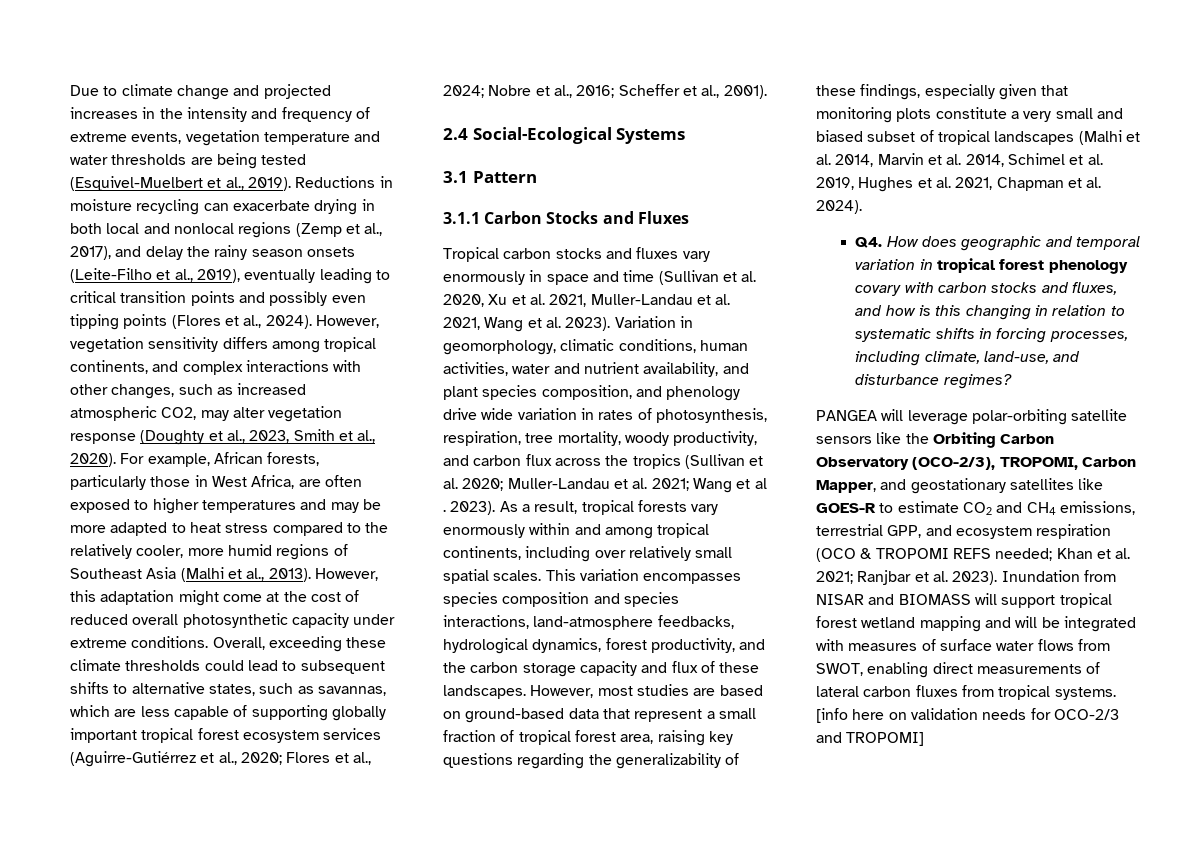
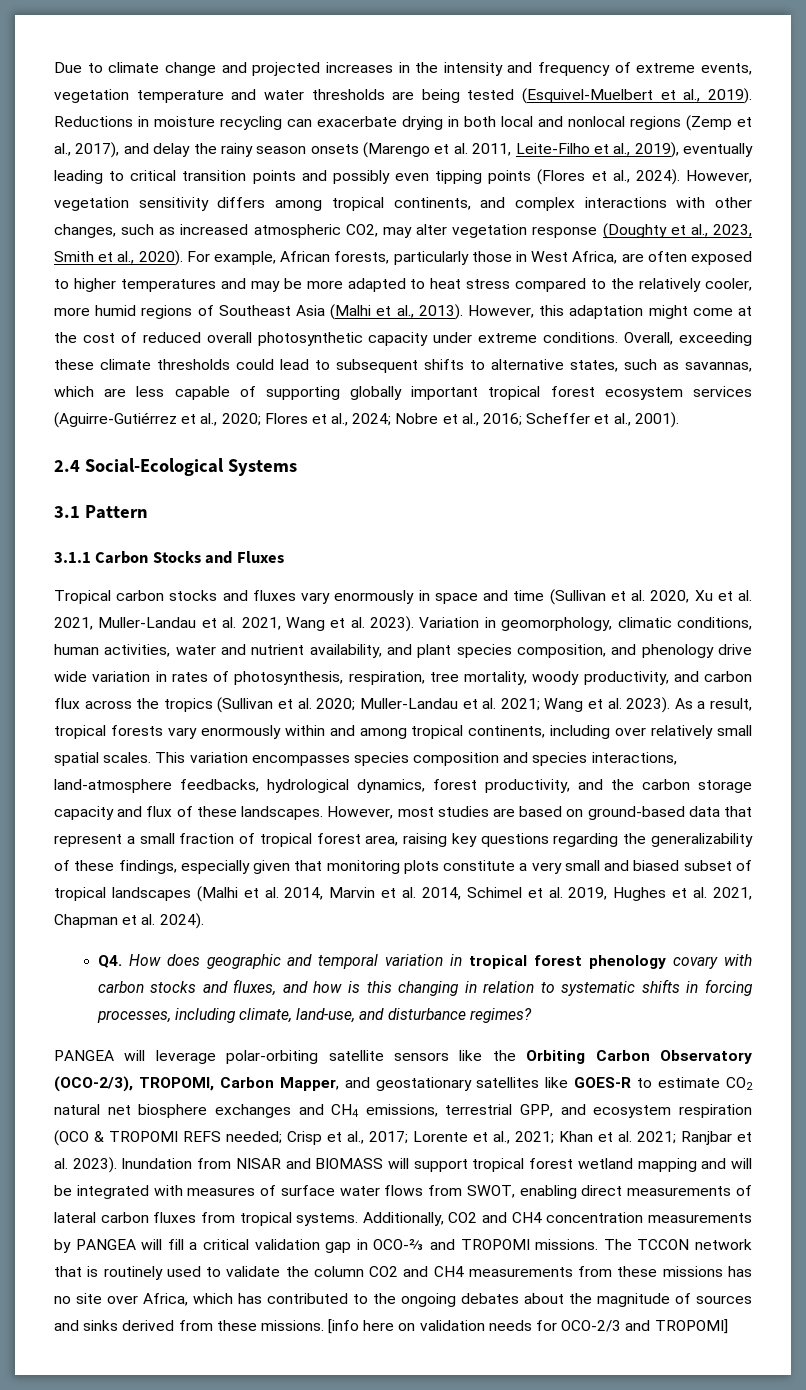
- Reductions in moisture recycling can exacerbate drying in both local and nonlocal regions (Zemp et al., 2017), and delay the rainy season onsets (Leite-Filho et al., 2019), eventually leading to critical transition points and possibly even tipping points (Flores et al., 2024).
+ Reductions in moisture recycling can exacerbate drying in both local and nonlocal regions (Zemp et al., 2017), and delay the rainy season onsets (Marengo et al. 2011, Leite-Filho et al., 2019), eventually leading to critical transition points and possibly even tipping points (Flores et al., 2024).
- Variation in geomorphology, climatic conditions, human activities, water and nutrient availability, and plant species composition, and phenology drive wide variation in rates of photosynthesis, respiration, tree mortality, woody productivity, and carbon flux across the tropics (Sullivan et al. 2020; Muller-Landau et al. 2021; Wang et al . 2023).
+ Variation in geomorphology, climatic conditions, human activities, water and nutrient availability, and plant species composition, and phenology drive wide variation in rates of photosynthesis, respiration, tree mortality, woody productivity, and carbon flux across the tropics (Sullivan et al. 2020; Muller-Landau et al. 2021; Wang et al. 2023).
- PANGEA will leverage polar-orbiting satellite sensors like the Orbiting Carbon Observatory (OCO-2/3), TROPOMI, Carbon Mapper, and geostationary satellites like GOES-R to estimate CO2 and CH4 emissions, terrestrial GPP, and ecosystem respiration (OCO & TROPOMI REFS needed; Khan et al. 2021; Ranjbar et al. 2023).
+ PANGEA will leverage polar-orbiting satellite sensors like the Orbiting Carbon Observatory (OCO-2/3), TROPOMI, Carbon Mapper, and geostationary satellites like GOES-R to estimate CO2 natural net biosphere exchanges and CH4 emissions, terrestrial GPP, and ecosystem respiration (OCO & TROPOMI REFS needed; Crisp et al., 2017; Lorente et al., 2021; Khan et al. 2021; Ranjbar et al. 2023).
+ Additionally, CO2 and CH4 concentration measurements by PANGEA will fill a critical validation gap in OCO-⅔ and TROPOMI missions. The TCCON network that is routinely used to validate the column CO2 and CH4 measurements from these missions has no site over Africa, which has contributed to the ongoing debates about the magnitude of sources and sinks derived from these missions.

